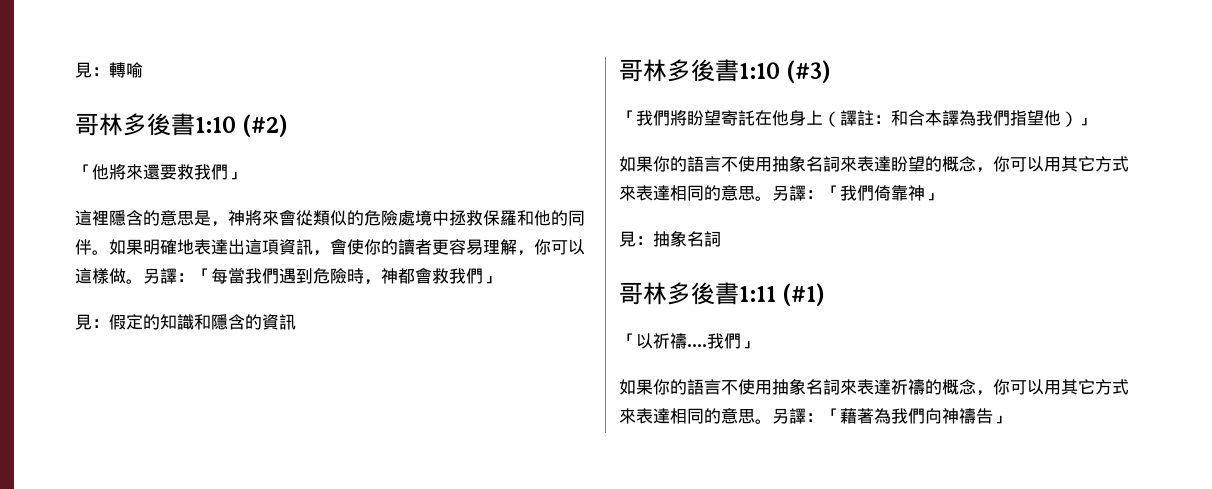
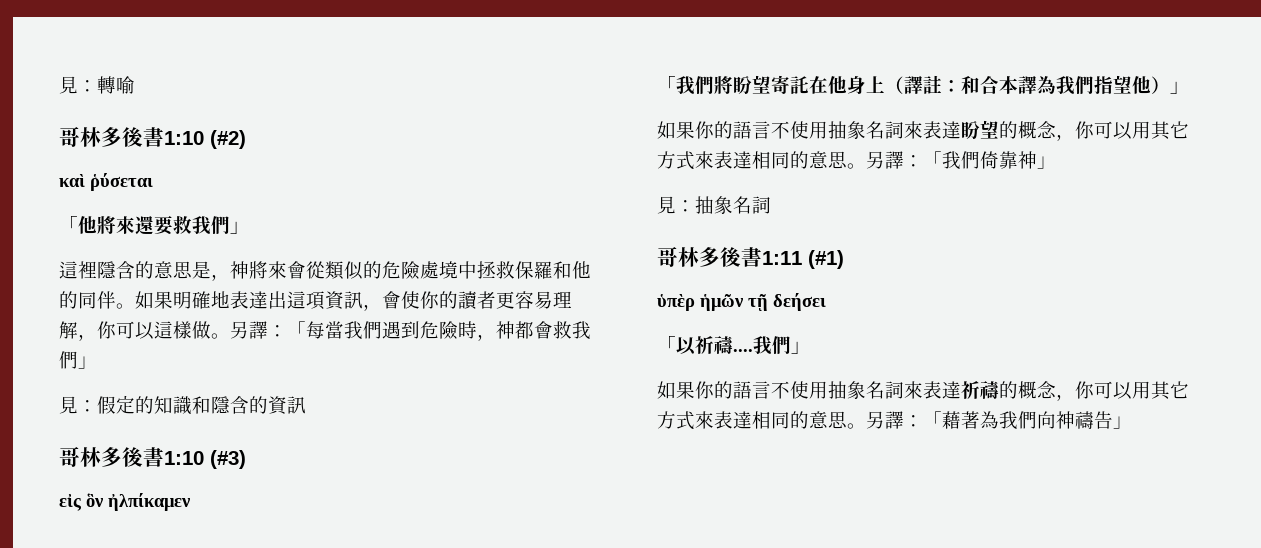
+ καὶ ῥύσεται
+ εἰς ὃν ἠλπίκαμεν
+ ὑπὲρ ἡμῶν τῇ δεήσει

